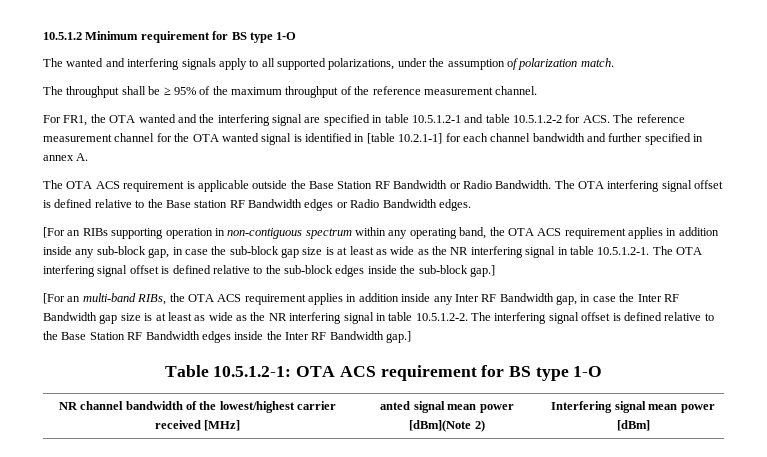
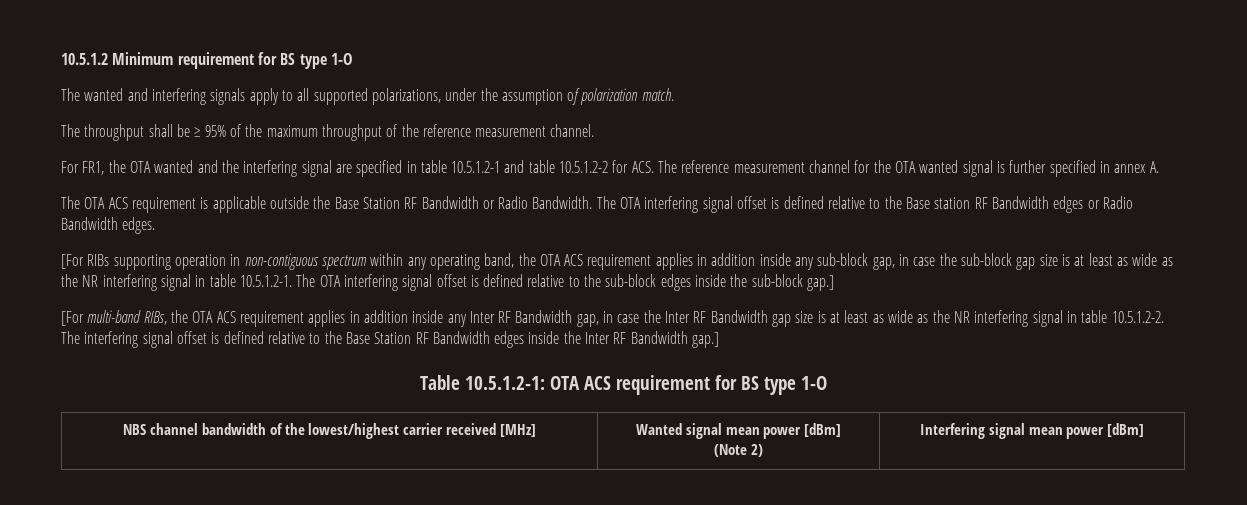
- For FR1, the OTA wanted and the interfering signal are specified in table 10.5.1.2-1 and table 10.5.1.2-2 for ACS. The reference measurement channel for the OTA wanted signal is identified in [table 10.2.1-1] for each channel bandwidth and further specified in annex A.
+ For FR1, the OTA wanted and the interfering signal are specified in table 10.5.1.2-1 and table 10.5.1.2-2 for ACS. The reference measurement channel for the OTA wanted signal is further specified in annex A.
- [For an RIBs supporting operation in non-contiguous spectrum within any operating band, the OTA ACS requirement applies in addition inside any sub-block gap, in case the sub-block gap size is at least as wide as the NR interfering signal in table 10.5.1.2-1. The OTA interfering signal offset is defined relative to the sub-block edges inside the sub-block gap.]
+ [For RIBs supporting operation in non-contiguous spectrum within any operating band, the OTA ACS requirement applies in addition inside any sub-block gap, in case the sub-block gap size is at least as wide as the NR interfering signal in table 10.5.1.2-1. The OTA interfering signal offset is defined relative to the sub-block edges inside the sub-block gap.]
- [For an multi-band RIBs, the OTA ACS requirement applies in addition inside any Inter RF Bandwidth gap, in case the Inter RF Bandwidth gap size is at least as wide as the NR interfering signal in table 10.5.1.2-2. The interfering signal offset is defined relative to the Base Station RF Bandwidth edges inside the Inter RF Bandwidth gap.]
+ [For multi-band RIBs, the OTA ACS requirement applies in addition inside any Inter RF Bandwidth gap, in case the Inter RF Bandwidth gap size is at least as wide as the NR interfering signal in table 10.5.1.2-2. The interfering signal offset is defined relative to the Base Station RF Bandwidth edges inside the Inter RF Bandwidth gap.]
- NR channel bandwidth of the lowest/highest carrier received [MHz] | anted signal mean power [dBm](Note 2) | Interfering signal mean power [dBm]
+ NBS channel bandwidth of the lowest/highest carrier received [MHz] | Wanted signal mean power [dBm]
+ (Note 2) | Interfering signal mean power [dBm]

